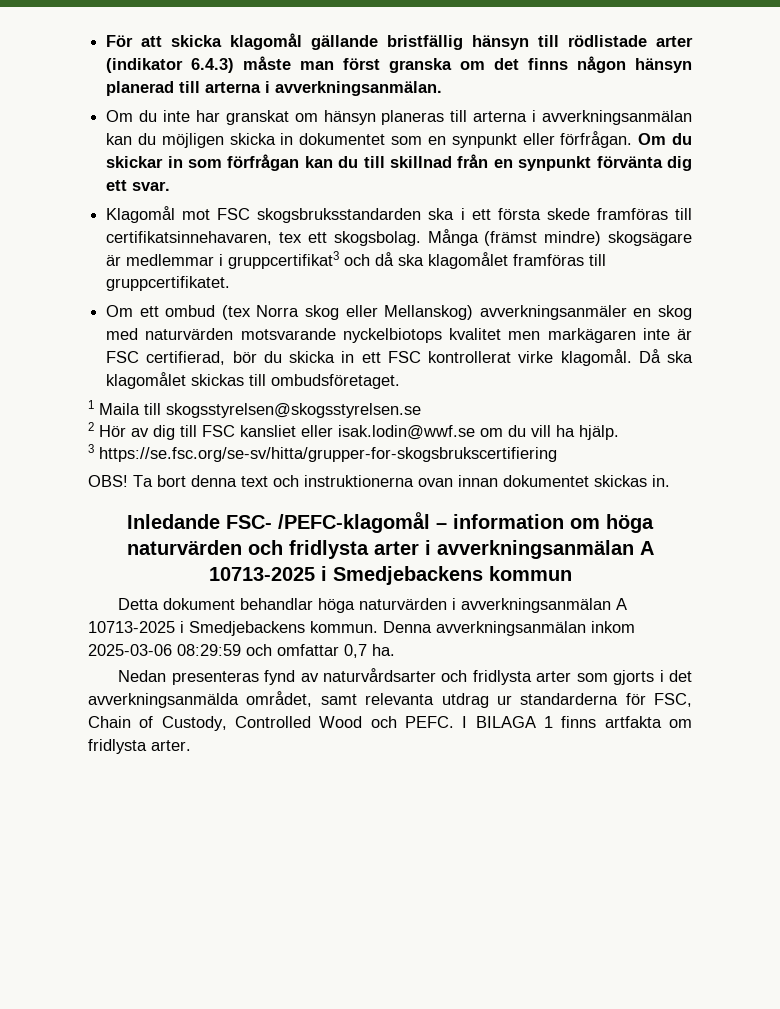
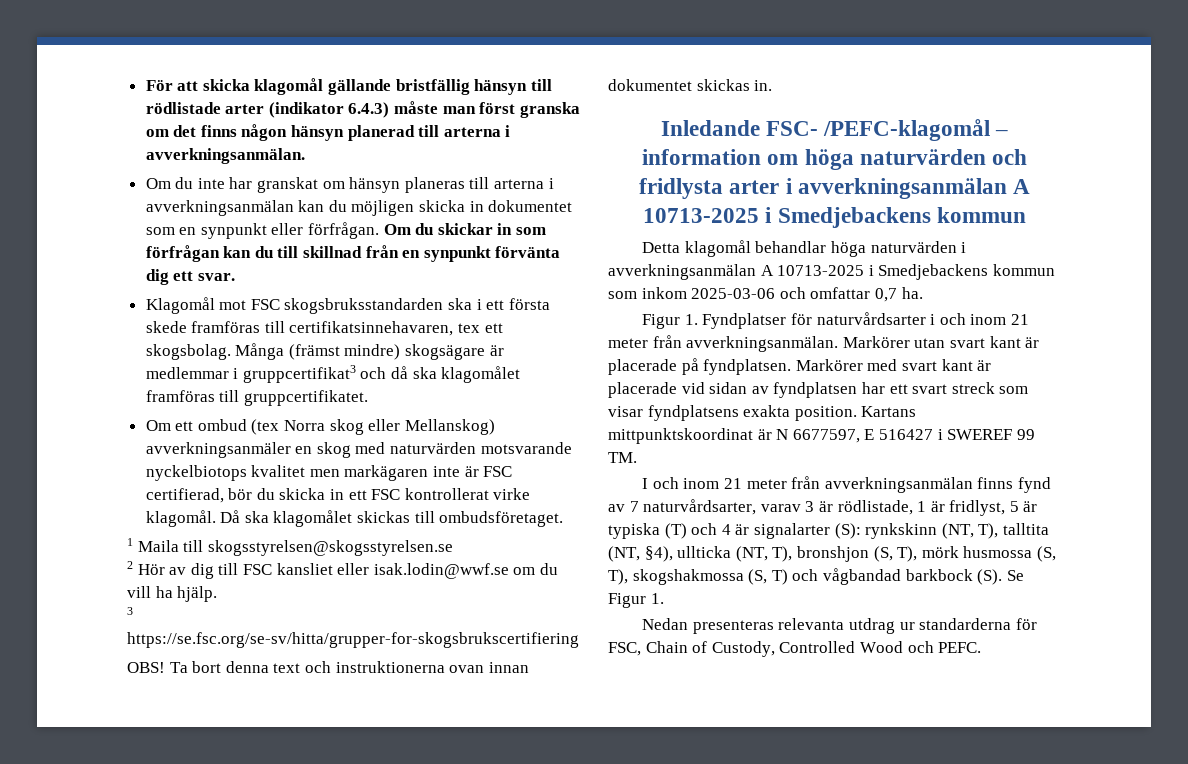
- Detta dokument behandlar höga naturvärden i avverkningsanmälan A 10713-2025 i Smedjebackens kommun. Denna avverkningsanmälan inkom 2025-03-06 08:29:59 och omfattar 0,7 ha.
+ Detta klagomål behandlar höga naturvärden i avverkningsanmälan A 10713-2025 i Smedjebackens kommun som inkom 2025-03-06 och omfattar 0,7 ha.
- Nedan presenteras fynd av naturvårdsarter och fridlysta arter som gjorts i det avverkningsanmälda området, samt relevanta utdrag ur standarderna för FSC, Chain of Custody, Controlled Wood och PEFC. I BILAGA 1 finns artfakta om fridlysta arter.
+ Figur 1. Fyndplatser för naturvårdsarter i och inom 21 meter från avverkningsanmälan. Markörer utan svart kant är placerade på fyndplatsen. Markörer med svart kant är placerade vid sidan av fyndplatsen har ett svart streck som visar fyndplatsens exakta position. Kartans mittpunktskoordinat är N 6677597, E 516427 i SWEREF 99 TM.
+ I och inom 21 meter från avverkningsanmälan finns fynd av 7 naturvårdsarter, varav 3 är rödlistade, 1 är fridlyst, 5 är typiska (T) och 4 är signalarter (S): rynkskinn (NT, T), talltita (NT, §4), ullticka (NT, T), bronshjon (S, T), mörk husmossa (S, T), skogshakmossa (S, T) och vågbandad barkbock (S). Se Figur 1.
+ Nedan presenteras relevanta utdrag ur standarderna för FSC, Chain of Custody, Controlled Wood och PEFC.

